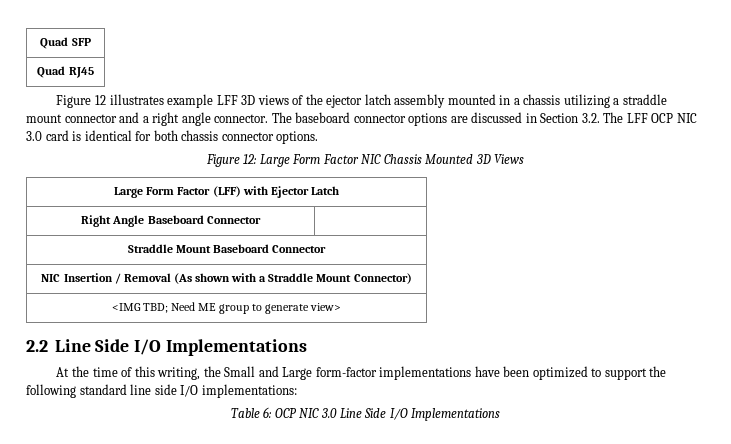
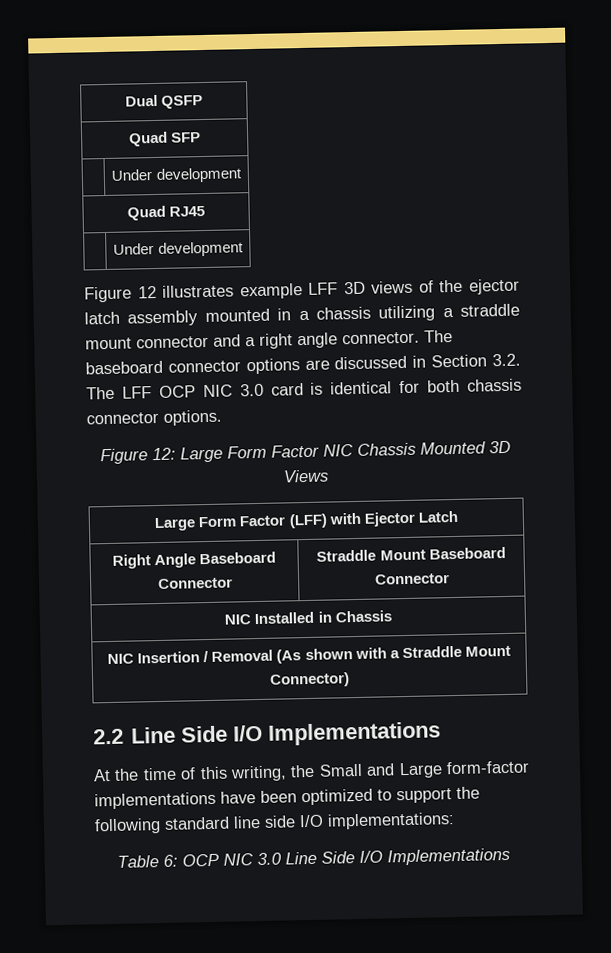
+ Dual QSFP
  Quad SFP
+ | Under development
  Quad RJ45
+ | Under development
- Right Angle Baseboard Connector |
- Straddle Mount Baseboard Connector
+ Right Angle Baseboard Connector | Straddle Mount Baseboard Connector
+ NIC Installed in Chassis
- <IMG TBD; Need ME group to generate view>

